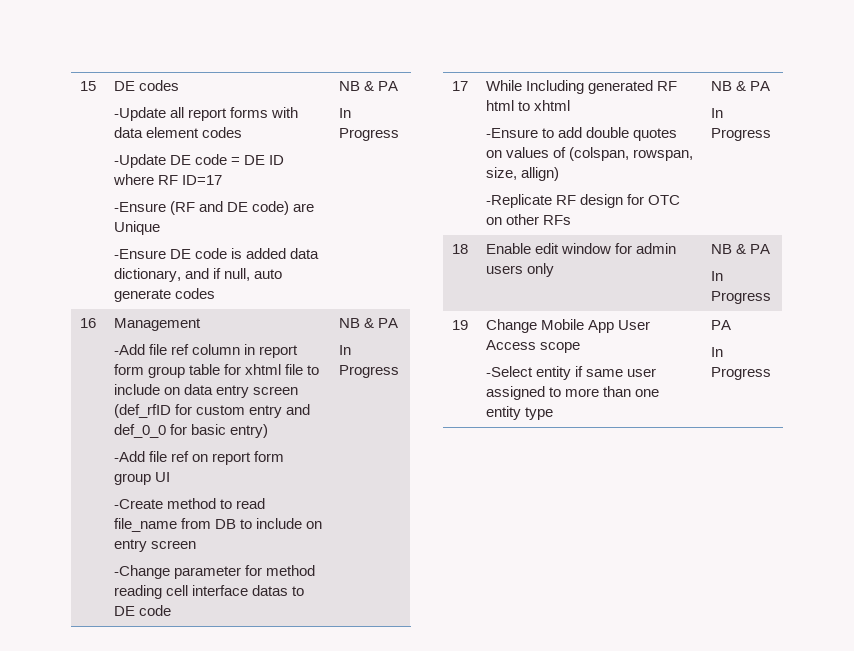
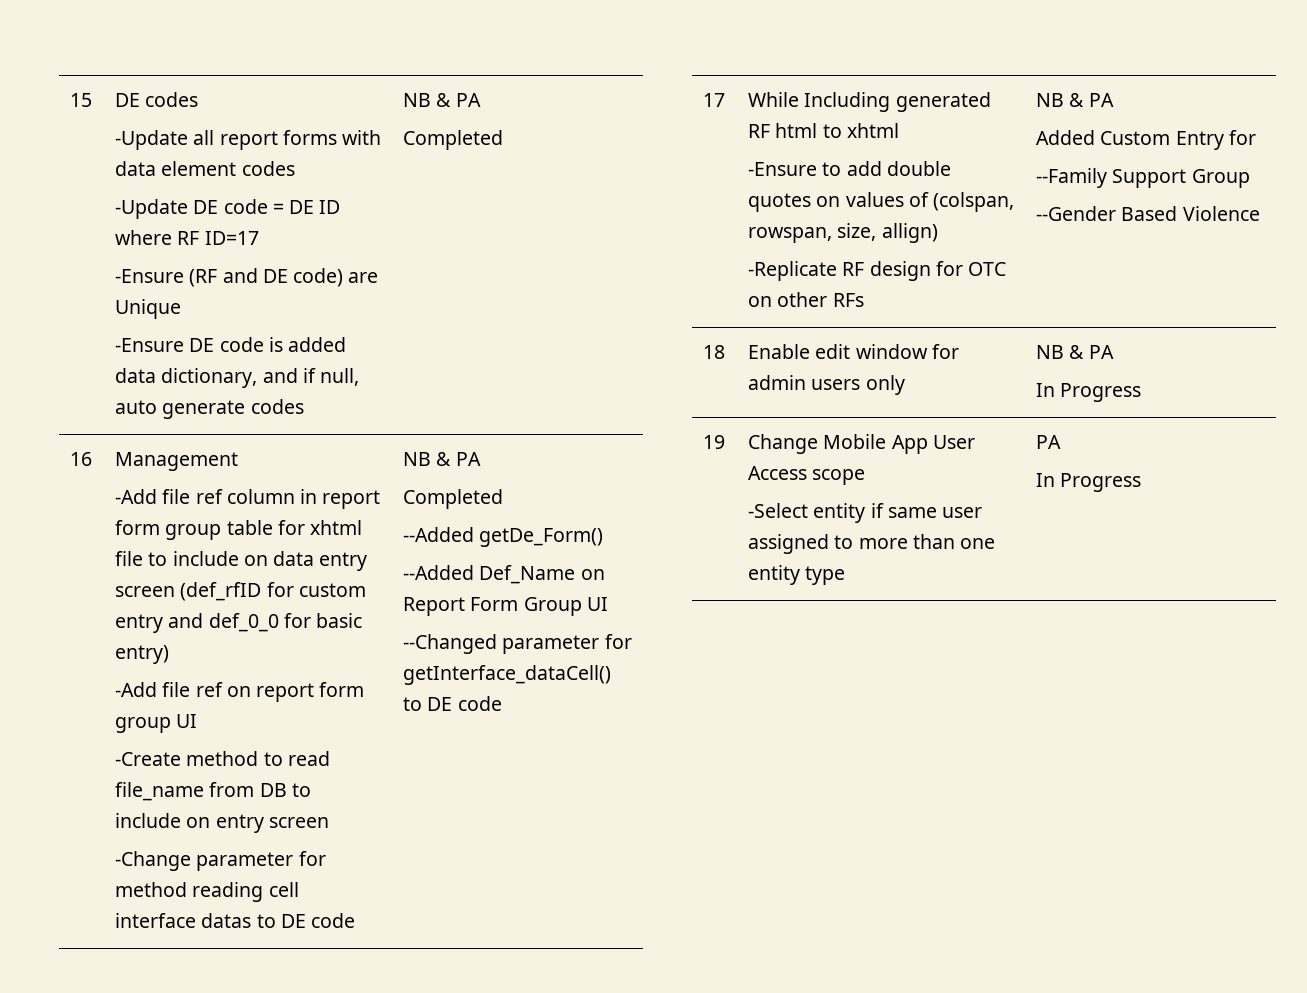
  -Ensure DE code is added data dictionary, and if null, auto generate codes | NB & PA
- In Progress
+ Completed
  -Change parameter for method reading cell interface datas to DE code | NB & PA
- In Progress
+ Completed
+ --Added getDe_Form()
+ --Added Def_Name on Report Form Group UI
+ --Changed parameter for getInterface_dataCell() to DE code
  -Replicate RF design for OTC on other RFs | NB & PA
- In Progress
+ Added Custom Entry for
+ --Family Support Group
+ --Gender Based Violence

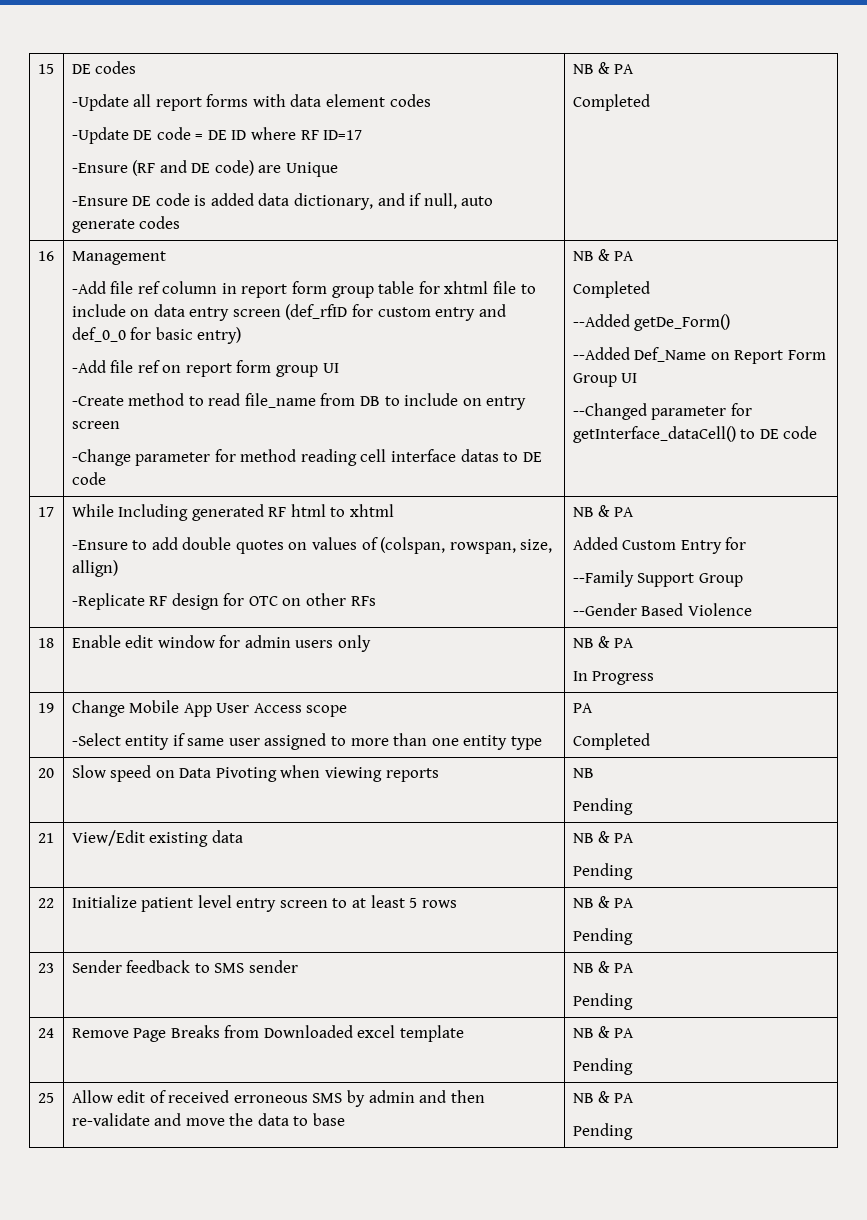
  19 | Change Mobile App User Access scope
  -Select entity if same user assigned to more than one entity type | PA
- In Progress
+ Completed
+ 20 | Slow speed on Data Pivoting when viewing reports | NB
+ Pending
+ 21 | View/Edit existing data | NB & PA
+ Pending
+ 22 | Initialize patient level entry screen to at least 5 rows | NB & PA
+ Pending
+ 23 | Sender feedback to SMS sender | NB & PA
+ Pending
+ 24 | Remove Page Breaks from Downloaded excel template | NB & PA
+ Pending
+ 25 | Allow edit of received erroneous SMS by admin and then re-validate and move the data to base | NB & PA
+ Pending

